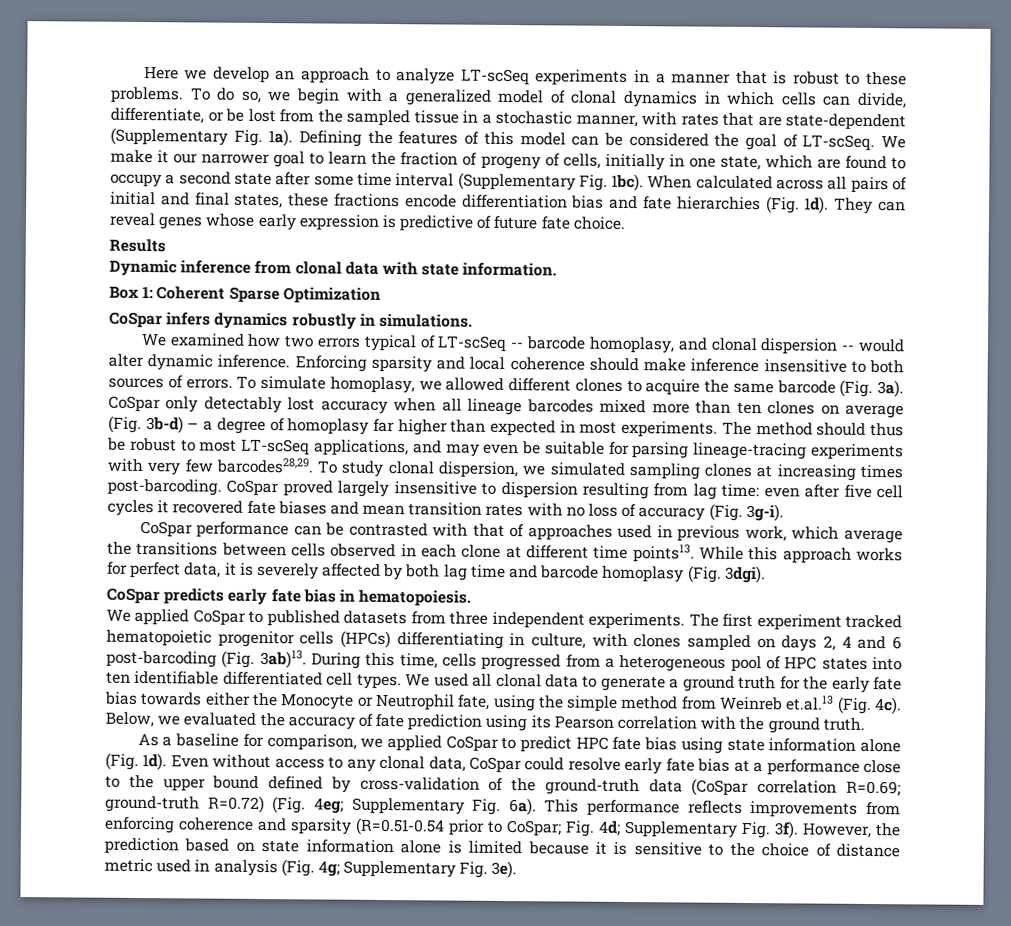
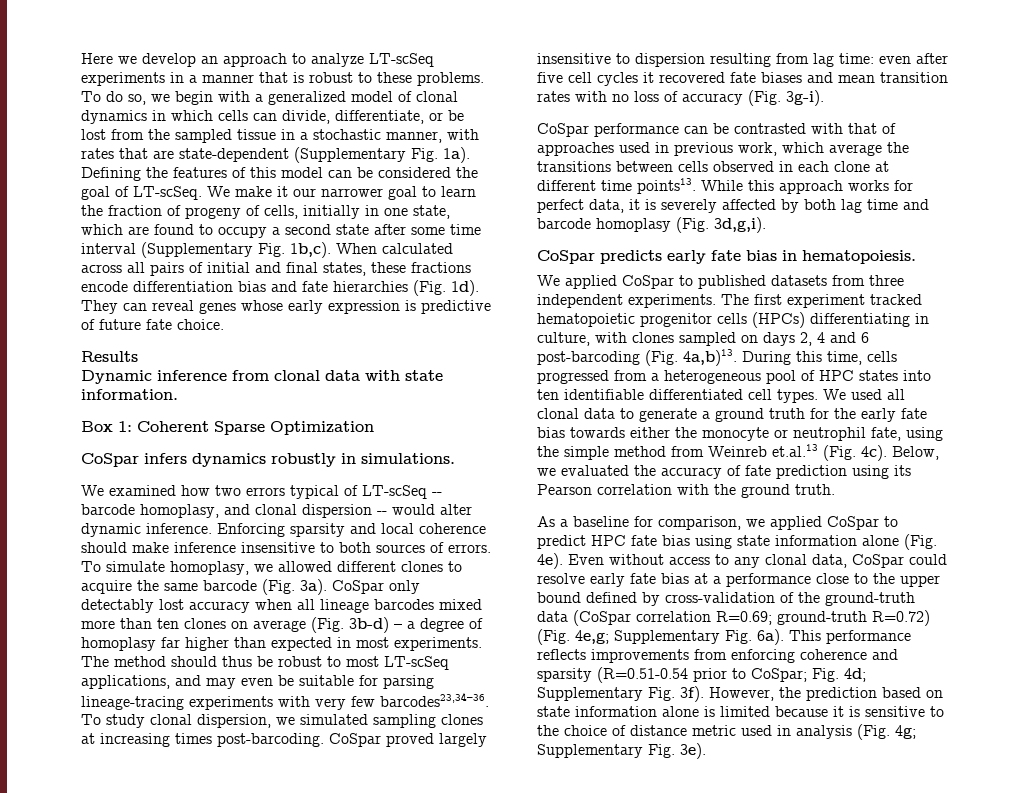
- We make it our narrower goal to learn the fraction of progeny of cells, initially in one state, which are found to occupy a second state after some time interval (Supplementary Fig. 1bc).
+ We make it our narrower goal to learn the fraction of progeny of cells, initially in one state, which are found to occupy a second state after some time interval (Supplementary Fig. 1b,c).
- The method should thus be robust to most LT-scSeq applications, and may even be suitable for parsing lineage-tracing experiments with very few barcodes28,29.
+ The method should thus be robust to most LT-scSeq applications, and may even be suitable for parsing lineage-tracing experiments with very few barcodes23,34–36.
- While this approach works for perfect data, it is severely affected by both lag time and barcode homoplasy (Fig. 3dgi).
+ While this approach works for perfect data, it is severely affected by both lag time and barcode homoplasy (Fig. 3d,g,i).
- The first experiment tracked hematopoietic progenitor cells (HPCs) differentiating in culture, with clones sampled on days 2, 4 and 6 post-barcoding (Fig. 3ab)13.
+ The first experiment tracked hematopoietic progenitor cells (HPCs) differentiating in culture, with clones sampled on days 2, 4 and 6 post-barcoding (Fig. 4a,b)13.
- We used all clonal data to generate a ground truth for the early fate bias towards either the Monocyte or Neutrophil fate, using the simple method from Weinreb et.al.13 (Fig. 4c).
+ We used all clonal data to generate a ground truth for the early fate bias towards either the monocyte or neutrophil fate, using the simple method from Weinreb et.al.13 (Fig. 4c).
- As a baseline for comparison, we applied CoSpar to predict HPC fate bias using state information alone (Fig. 1d).
+ As a baseline for comparison, we applied CoSpar to predict HPC fate bias using state information alone (Fig. 4e).
- Even without access to any clonal data, CoSpar could resolve early fate bias at a performance close to the upper bound defined by cross-validation of the ground-truth data (CoSpar correlation R=0.69; ground-truth R=0.72) (Fig. 4eg; Supplementary Fig. 6a).
+ Even without access to any clonal data, CoSpar could resolve early fate bias at a performance close to the upper bound defined by cross-validation of the ground-truth data (CoSpar correlation R=0.69; ground-truth R=0.72) (Fig. 4e,g; Supplementary Fig. 6a).

